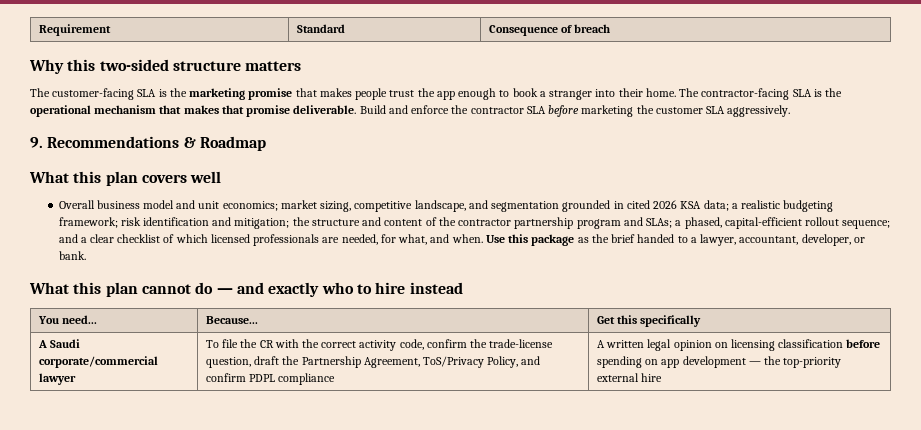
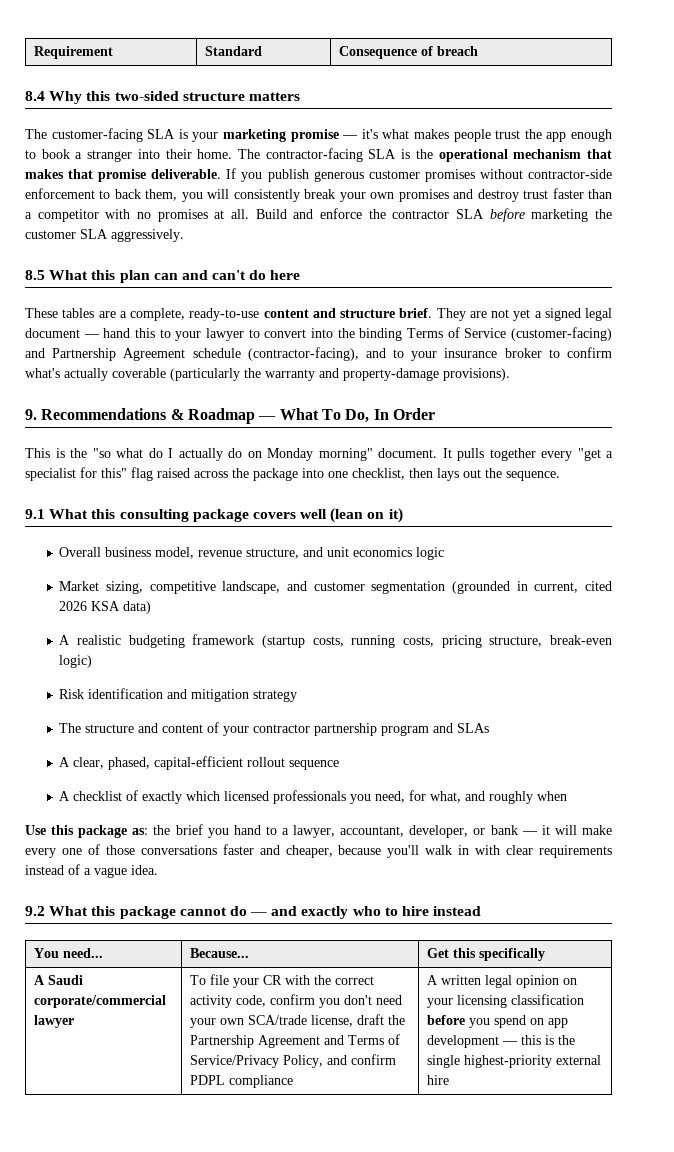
- Why this two-sided structure matters
+ 8.4 Why this two-sided structure matters
- The customer-facing SLA is the marketing promise that makes people trust the app enough to book a stranger into their home.
+ The customer-facing SLA is your marketing promise — it's what makes people trust the app enough to book a stranger into their home.
+ If you publish generous customer promises without contractor-side enforcement to back them, you will consistently break your own promises and destroy trust faster than a competitor with no promises at all.
- 9. Recommendations & Roadmap
- What this plan covers well
+ 8.5 What this plan can and can't do here
+ These tables are a complete, ready-to-use content and structure brief. They are not yet a signed legal document — hand this to your lawyer to convert into the binding Terms of Service (customer-facing) and Partnership Agreement schedule (contractor-facing), and to your insurance broker to confirm what's actually coverable (particularly the warranty and property-damage provisions).
+ 9. Recommendations & Roadmap — What To Do, In Order
+ This is the "so what do I actually do on Monday morning" document. It pulls together every "get a specialist for this" flag raised across the package into one checklist, then lays out the sequence.
+ 9.1 What this consulting package covers well (lean on it)
- Overall business model and unit economics; market sizing, competitive landscape, and segmentation grounded in cited 2026 KSA data; a realistic budgeting framework; risk identification and mitigation; the structure and content of the contractor partnership program and SLAs; a phased, capital-efficient rollout sequence; and a clear checklist of which licensed professionals are needed, for what, and when. Use this package as the brief handed to a lawyer, accountant, developer, or bank.
- What this plan cannot do — and exactly who to hire instead
+ Overall business model, revenue structure, and unit economics logic
+ Market sizing, competitive landscape, and customer segmentation (grounded in current, cited 2026 KSA data)
+ A realistic budgeting framework (startup costs, running costs, pricing structure, break-even logic)
+ Risk identification and mitigation strategy
+ The structure and content of your contractor partnership program and SLAs
+ A clear, phased, capital-efficient rollout sequence
+ A checklist of exactly which licensed professionals you need, for what, and roughly when
+ Use this package as: the brief you hand to a lawyer, accountant, developer, or bank — it will make every one of those conversations faster and cheaper, because you'll walk in with clear requirements instead of a vague idea.
+ 9.2 What this package cannot do — and exactly who to hire instead
- To file the CR with the correct activity code, confirm the trade-license question, draft the Partnership Agreement, ToS/Privacy Policy, and confirm PDPL compliance
+ To file your CR with the correct activity code, confirm you don't need your own SCA/trade license, draft the Partnership Agreement and Terms of Service/Privacy Policy, and confirm PDPL compliance
- A written legal opinion on licensing classification before spending on app development — the top-priority external hire
+ A written legal opinion on your licensing classification before you spend on app development — this is the single highest-priority external hire

